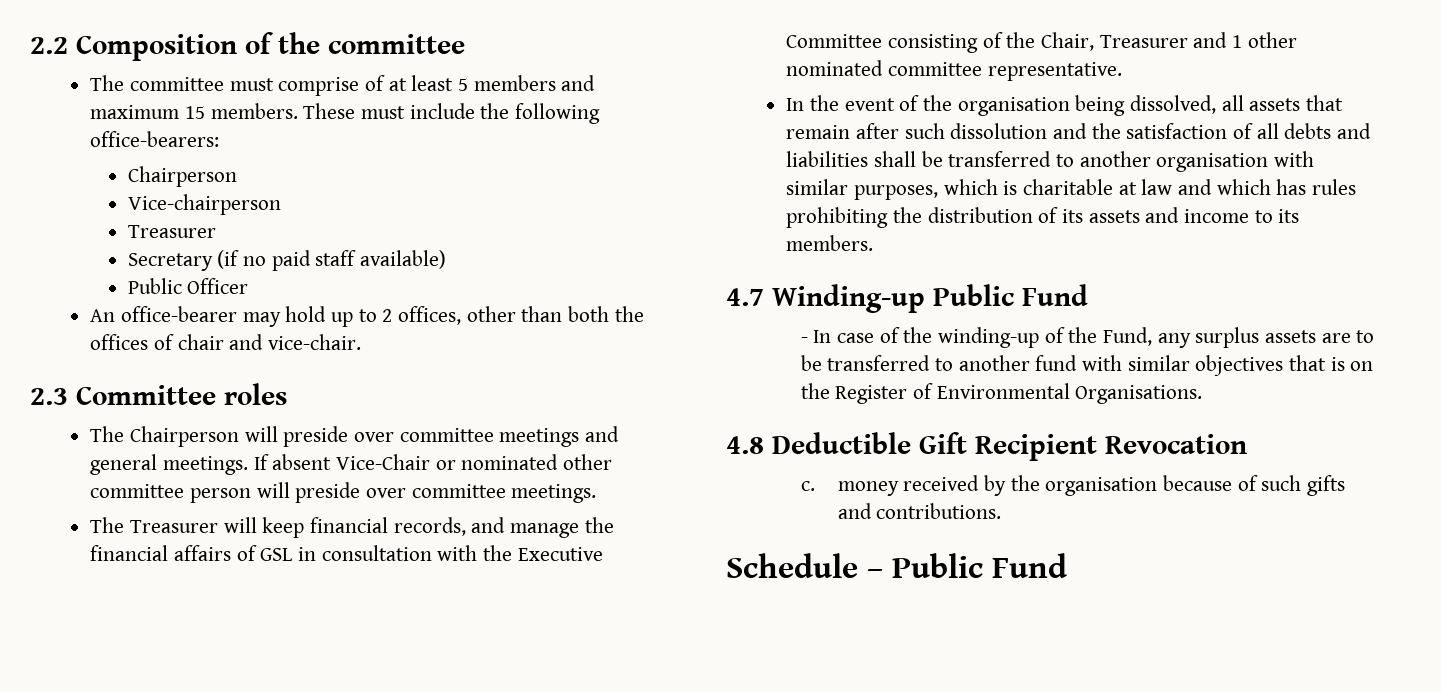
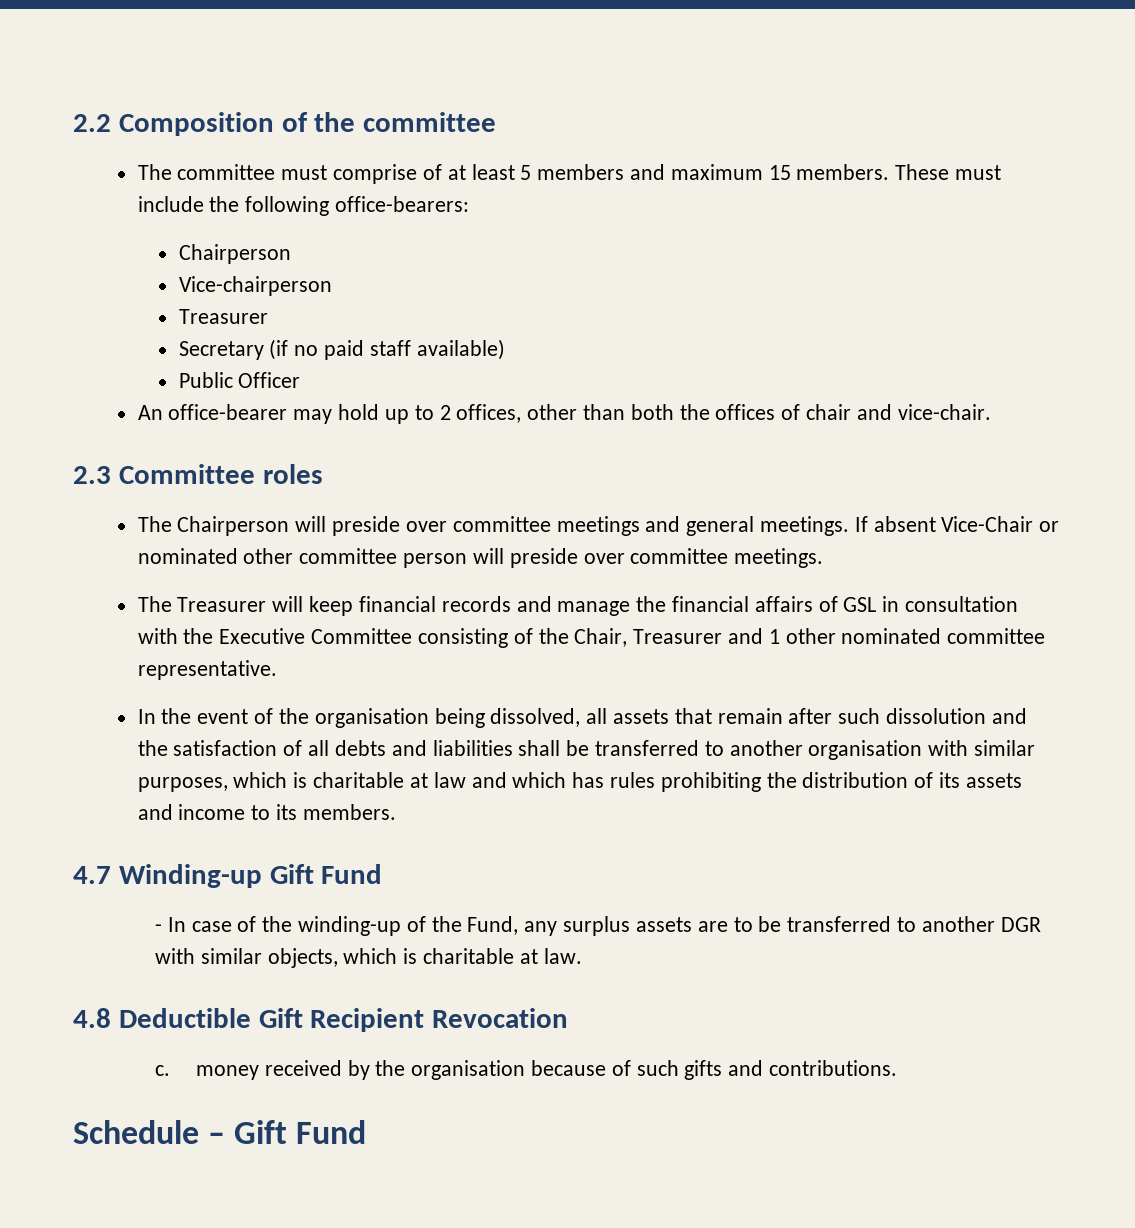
- The Treasurer will keep financial records, and manage the financial affairs of GSL in consultation with the Executive Committee consisting of the Chair, Treasurer and 1 other nominated committee representative.
+ The Treasurer will keep financial records and manage the financial affairs of GSL in consultation with the Executive Committee consisting of the Chair, Treasurer and 1 other nominated committee representative.
- 4.7 Winding-up Public Fund
+ 4.7 Winding-up Gift Fund
- - In case of the winding-up of the Fund, any surplus assets are to be transferred to another fund with similar objectives that is on the Register of Environmental Organisations.
+ - In case of the winding-up of the Fund, any surplus assets are to be transferred to another DGR with similar objects, which is charitable at law.
- Schedule – Public Fund
+ Schedule – Gift Fund

